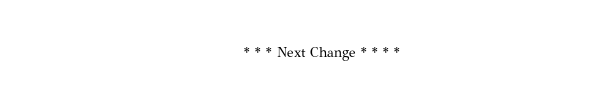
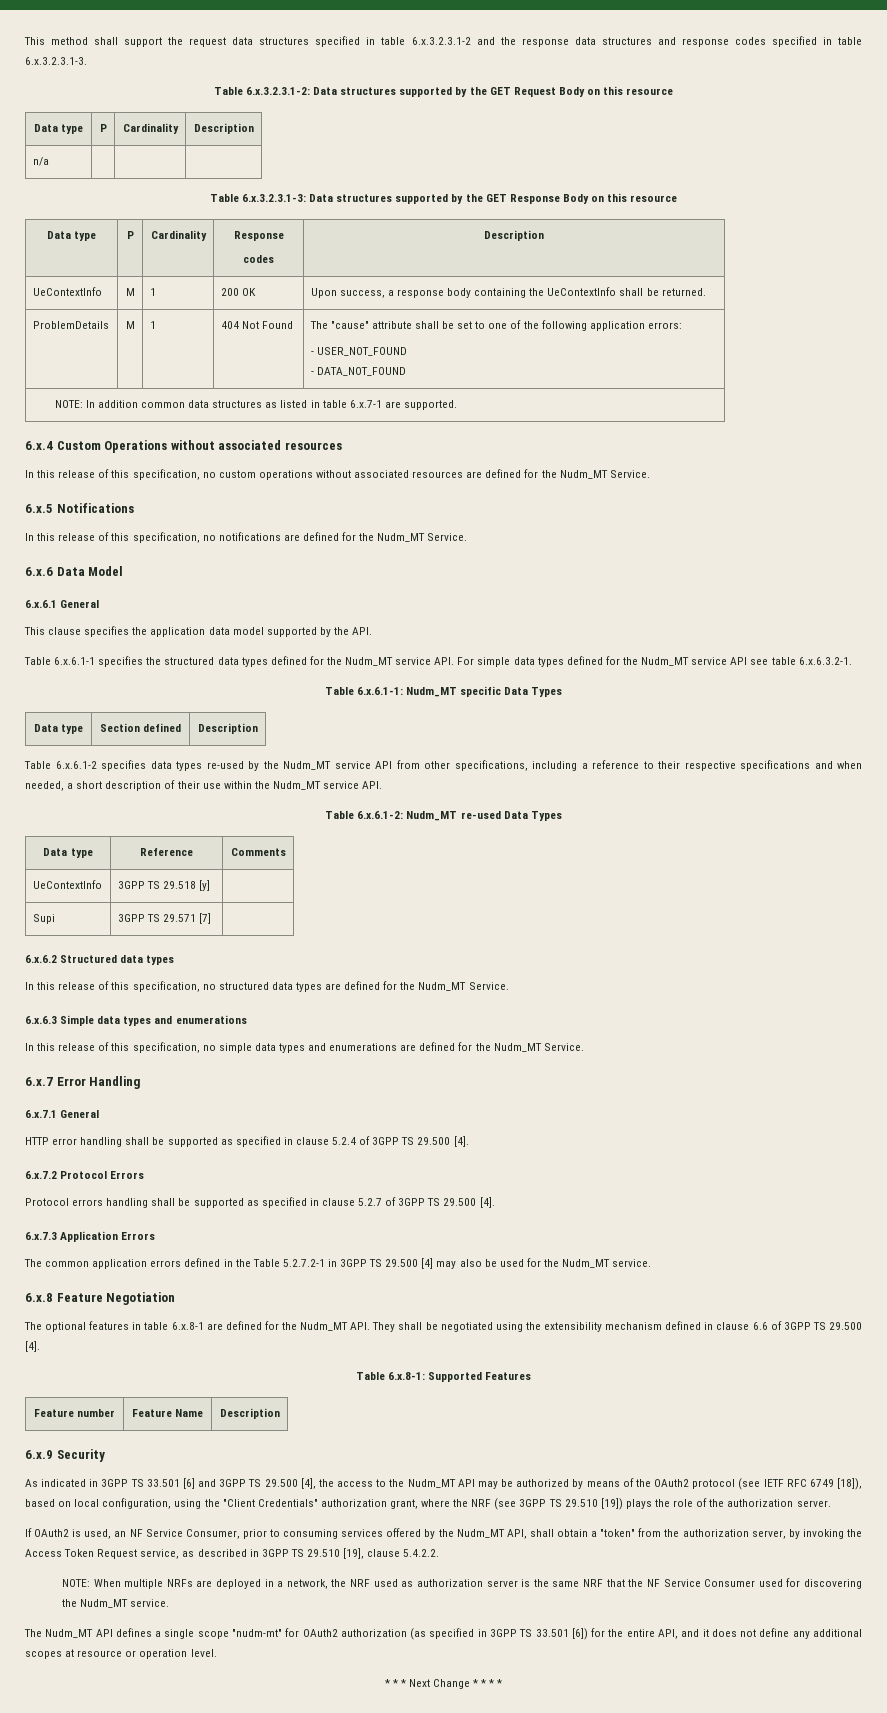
+ This method shall support the request data structures specified in table 6.x.3.2.3.1-2 and the response data structures and response codes specified in table 6.x.3.2.3.1-3.
+ Table 6.x.3.2.3.1-2: Data structures supported by the GET Request Body on this resource
+ Data type | P | Cardinality | Description
+ n/a | | |
+ Table 6.x.3.2.3.1-3: Data structures supported by the GET Response Body on this resource
+ Data type | P | Cardinality | Response
+ codes | Description
+ UeContextInfo | M | 1 | 200 OK | Upon success, a response body containing the UeContextInfo shall be returned.
+ ProblemDetails | M | 1 | 404 Not Found | The "cause" attribute shall be set to one of the following application errors:
+ - USER_NOT_FOUND
+ - DATA_NOT_FOUND
+ NOTE: In addition common data structures as listed in table 6.x.7-1 are supported.
+ 6.x.4 Custom Operations without associated resources
+ In this release of this specification, no custom operations without associated resources are defined for the Nudm_MT Service.
+ 6.x.5 Notifications
+ In this release of this specification, no notifications are defined for the Nudm_MT Service.
+ 6.x.6 Data Model
+ 6.x.6.1 General
+ This clause specifies the application data model supported by the API.
+ Table 6.x.6.1-1 specifies the structured data types defined for the Nudm_MT service API. For simple data types defined for the Nudm_MT service API see table 6.x.6.3.2-1.
+ Table 6.x.6.1-1: Nudm_MT specific Data Types
+ Data type | Section defined | Description
+ Table 6.x.6.1-2 specifies data types re-used by the Nudm_MT service API from other specifications, including a reference to their respective specifications and when needed, a short description of their use within the Nudm_MT service API.
+ Table 6.x.6.1-2: Nudm_MT re-used Data Types
+ Data type | Reference | Comments
+ UeContextInfo | 3GPP TS 29.518 [y] |
+ Supi | 3GPP TS 29.571 [7] |
+ 6.x.6.2 Structured data types
+ In this release of this specification, no structured data types are defined for the Nudm_MT Service.
+ 6.x.6.3 Simple data types and enumerations
+ In this release of this specification, no simple data types and enumerations are defined for the Nudm_MT Service.
+ 6.x.7 Error Handling
+ 6.x.7.1 General
+ HTTP error handling shall be supported as specified in clause 5.2.4 of 3GPP TS 29.500 [4].
+ 6.x.7.2 Protocol Errors
+ Protocol errors handling shall be supported as specified in clause 5.2.7 of 3GPP TS 29.500 [4].
+ 6.x.7.3 Application Errors
+ The common application errors defined in the Table 5.2.7.2-1 in 3GPP TS 29.500 [4] may also be used for the Nudm_MT service.
+ 6.x.8 Feature Negotiation
+ The optional features in table 6.x.8-1 are defined for the Nudm_MT API. They shall be negotiated using the extensibility mechanism defined in clause 6.6 of 3GPP TS 29.500 [4].
+ Table 6.x.8-1: Supported Features
+ Feature number | Feature Name | Description
+ 6.x.9 Security
+ As indicated in 3GPP TS 33.501 [6] and 3GPP TS 29.500 [4], the access to the Nudm_MT API may be authorized by means of the OAuth2 protocol (see IETF RFC 6749 [18]), based on local configuration, using the "Client Credentials" authorization grant, where the NRF (see 3GPP TS 29.510 [19]) plays the role of the authorization server.
+ If OAuth2 is used, an NF Service Consumer, prior to consuming services offered by the Nudm_MT API, shall obtain a "token" from the authorization server, by invoking the Access Token Request service, as described in 3GPP TS 29.510 [19], clause 5.4.2.2.
+ NOTE: When multiple NRFs are deployed in a network, the NRF used as authorization server is the same NRF that the NF Service Consumer used for discovering the Nudm_MT service.
+ The Nudm_MT API defines a single scope "nudm-mt" for OAuth2 authorization (as specified in 3GPP TS 33.501 [6]) for the entire API, and it does not define any additional scopes at resource or operation level.

